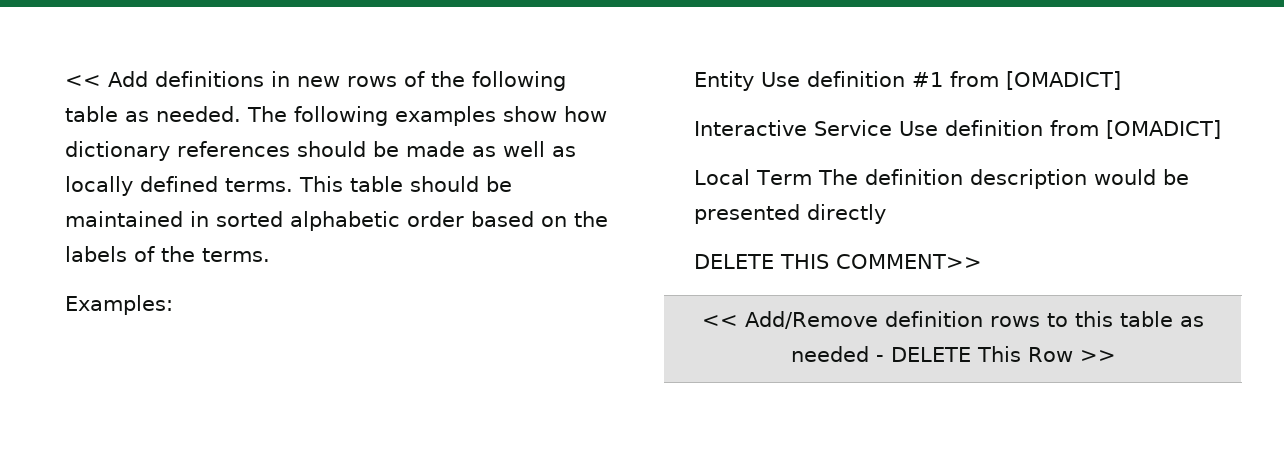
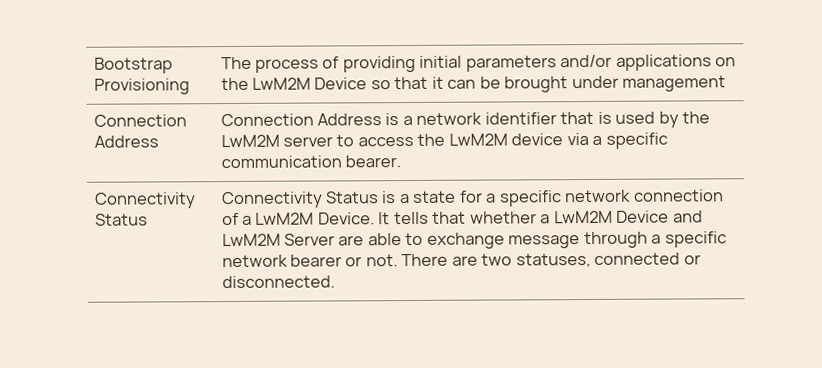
- << Add definitions in new rows of the following table as needed. The following examples show how dictionary references should be made as well as locally defined terms. This table should be maintained in sorted alphabetic order based on the labels of the terms.
- Examples:
- Entity Use definition #1 from [OMADICT]
- Interactive Service Use definition from [OMADICT]
- Local Term The definition description would be presented directly
- DELETE THIS COMMENT>>
- << Add/Remove definition rows to this table as needed - DELETE This Row >>
+ Bootstrap Provisioning | The process of providing initial parameters and/or applications on the LwM2M Device so that it can be brought under management
+ Connection Address | Connection Address is a network identifier that is used by the LwM2M server to access the LwM2M device via a specific communication bearer.
+ Connectivity Status | Connectivity Status is a state for a specific network connection of a LwM2M Device. It tells that whether a LwM2M Device and LwM2M Server are able to exchange message through a specific network bearer or not. There are two statuses, connected or disconnected.

